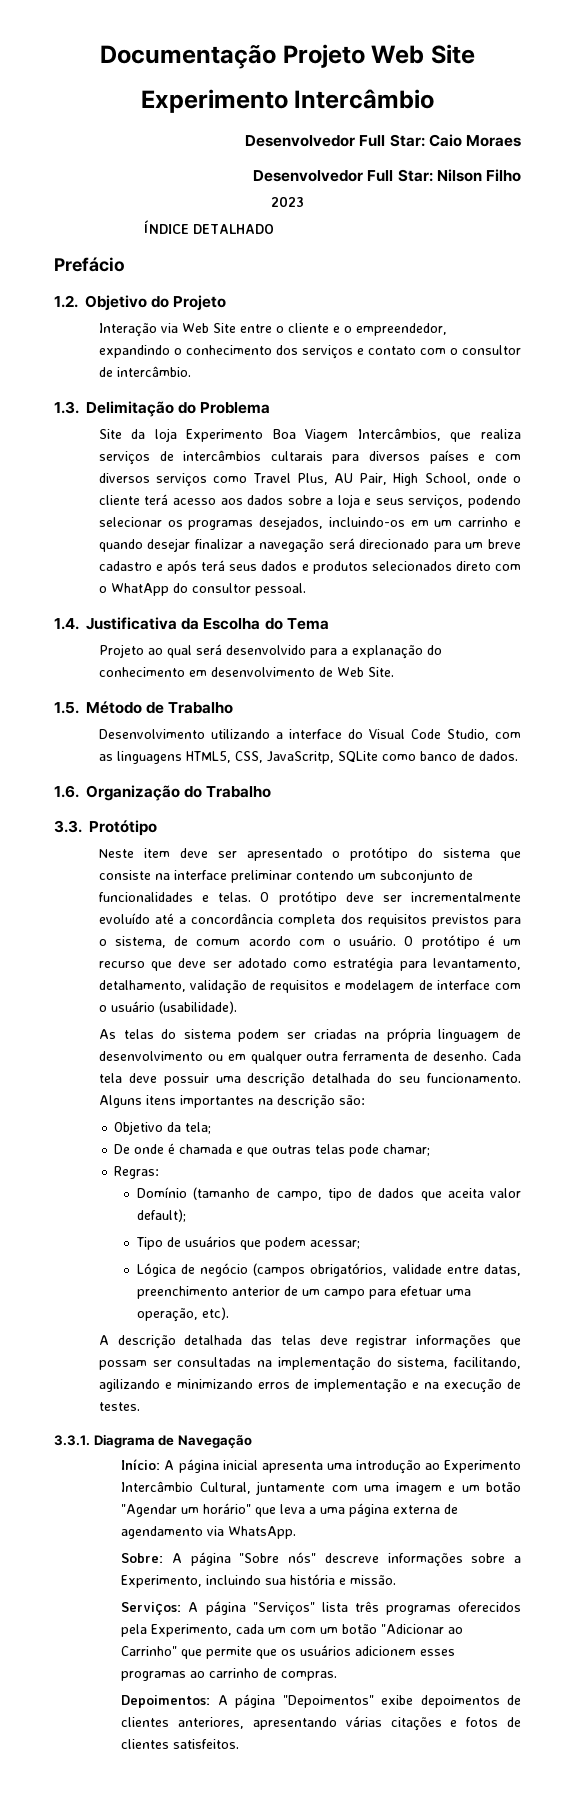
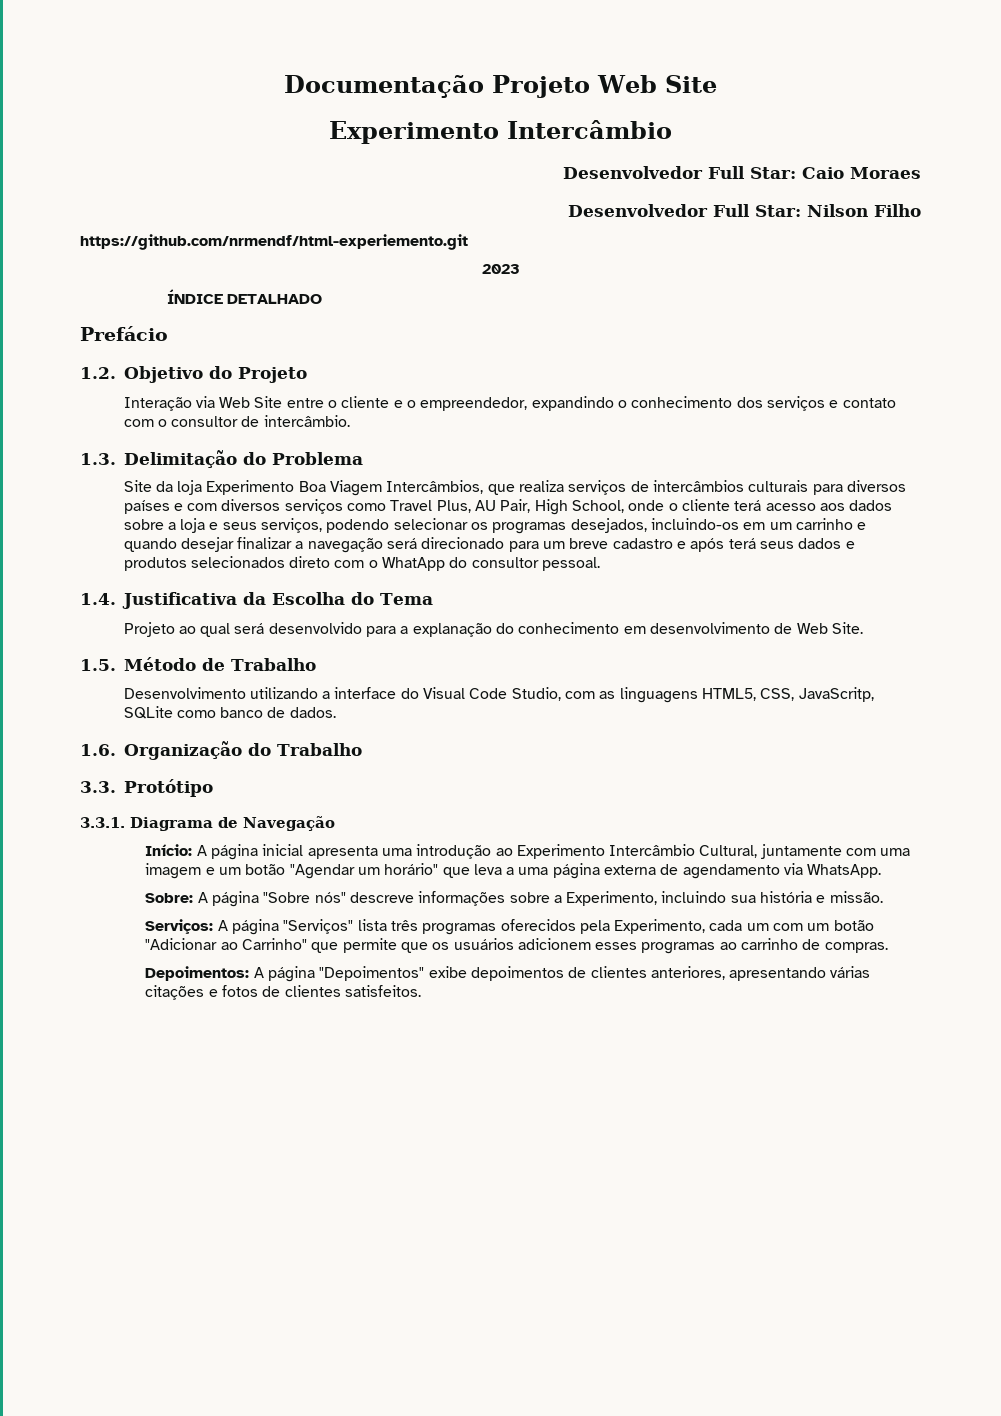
+ https://github.com/nrmendf/html-experiemento.git
- Site da loja Experimento Boa Viagem Intercâmbios, que realiza serviços de intercâmbios cultarais para diversos países e com diversos serviços como Travel Plus, AU Pair, High School, onde o cliente terá acesso aos dados sobre a loja e seus serviços, podendo selecionar os programas desejados, incluindo-os em um carrinho e quando desejar finalizar a navegação será direcionado para um breve cadastro e após terá seus dados e produtos selecionados direto com o WhatApp do consultor pessoal.
+ Site da loja Experimento Boa Viagem Intercâmbios, que realiza serviços de intercâmbios culturais para diversos países e com diversos serviços como Travel Plus, AU Pair, High School, onde o cliente terá acesso aos dados sobre a loja e seus serviços, podendo selecionar os programas desejados, incluindo-os em um carrinho e quando desejar finalizar a navegação será direcionado para um breve cadastro e após terá seus dados e produtos selecionados direto com o WhatApp do consultor pessoal.
- Neste item deve ser apresentado o protótipo do sistema que consiste na interface preliminar contendo um subconjunto de funcionalidades e telas. O protótipo deve ser incrementalmente evoluído até a concordância completa dos requisitos previstos para o sistema, de comum acordo com o usuário. O protótipo é um recurso que deve ser adotado como estratégia para levantamento, detalhamento, validação de requisitos e modelagem de interface com o usuário (usabilidade).
- As telas do sistema podem ser criadas na própria linguagem de desenvolvimento ou em qualquer outra ferramenta de desenho. Cada tela deve possuir uma descrição detalhada do seu funcionamento. Alguns itens importantes na descrição são:
- Objetivo da tela;
- De onde é chamada e que outras telas pode chamar;
- Regras:
- Domínio (tamanho de campo, tipo de dados que aceita valor default);
- Tipo de usuários que podem acessar;
- Lógica de negócio (campos obrigatórios, validade entre datas, preenchimento anterior de um campo para efetuar uma operação, etc).
- A descrição detalhada das telas deve registrar informações que possam ser consultadas na implementação do sistema, facilitando, agilizando e minimizando erros de implementação e na execução de testes.

